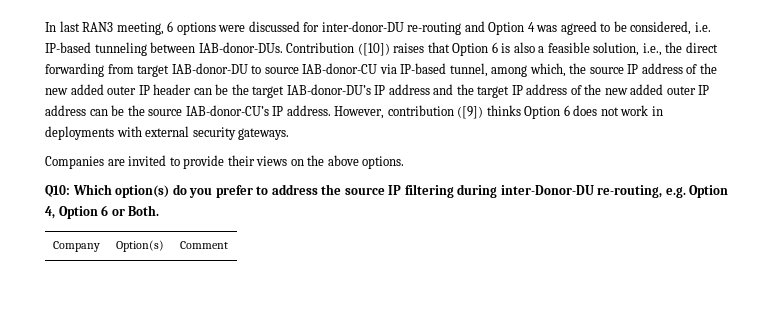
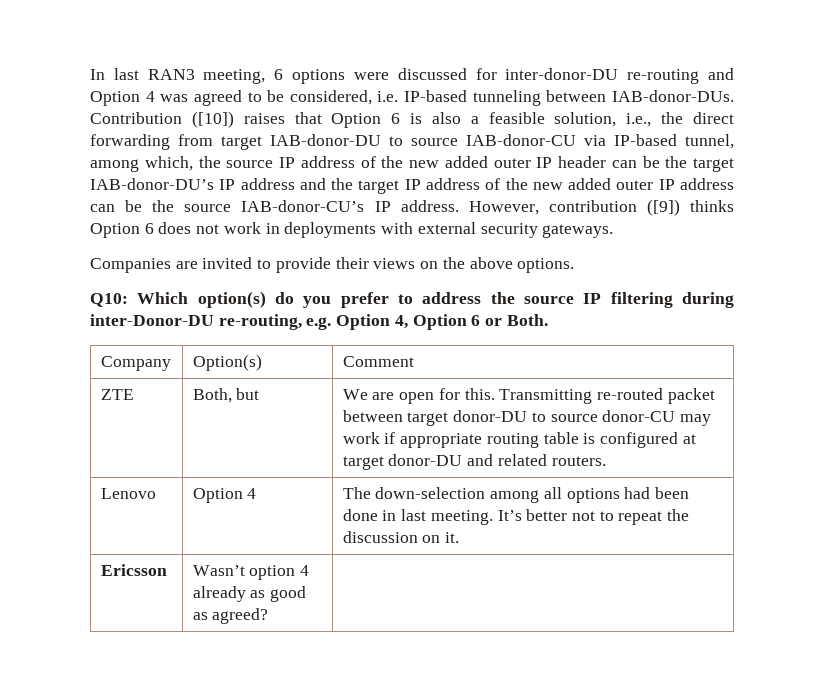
+ ZTE | Both, but | We are open for this. Transmitting re-routed packet between target donor-DU to source donor-CU may work if appropriate routing table is configured at target donor-DU and related routers.
+ Lenovo | Option 4 | The down-selection among all options had been done in last meeting. It’s better not to repeat the discussion on it.
+ Ericsson | Wasn’t option 4 already as good as agreed? |

